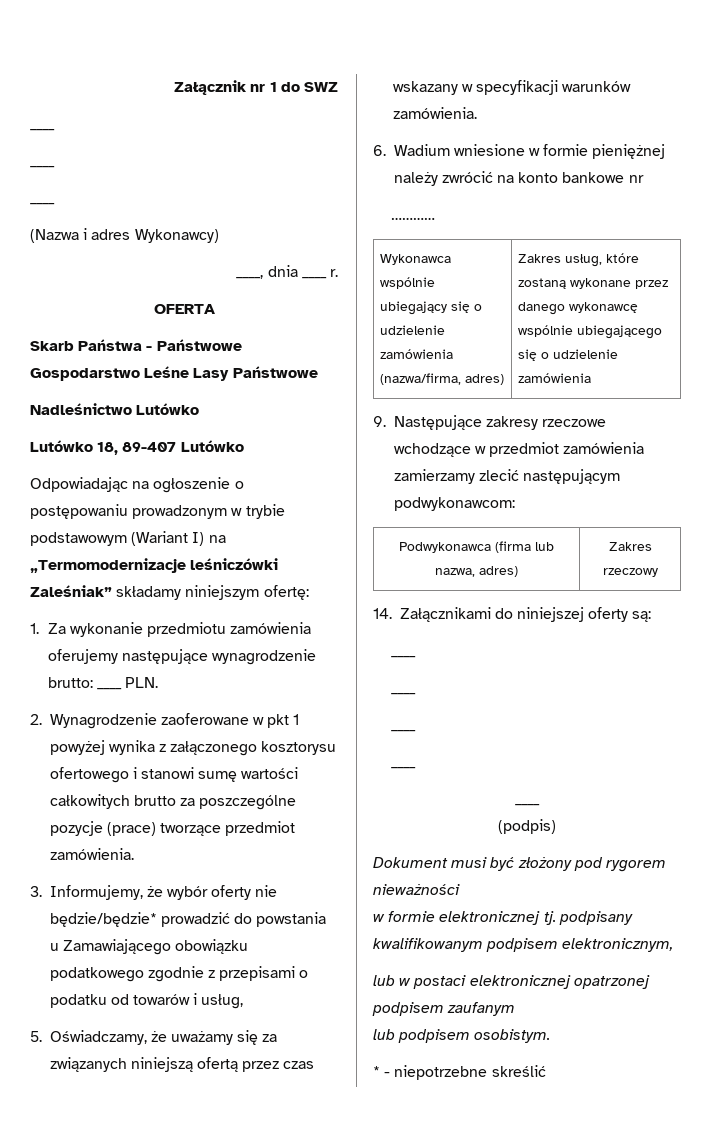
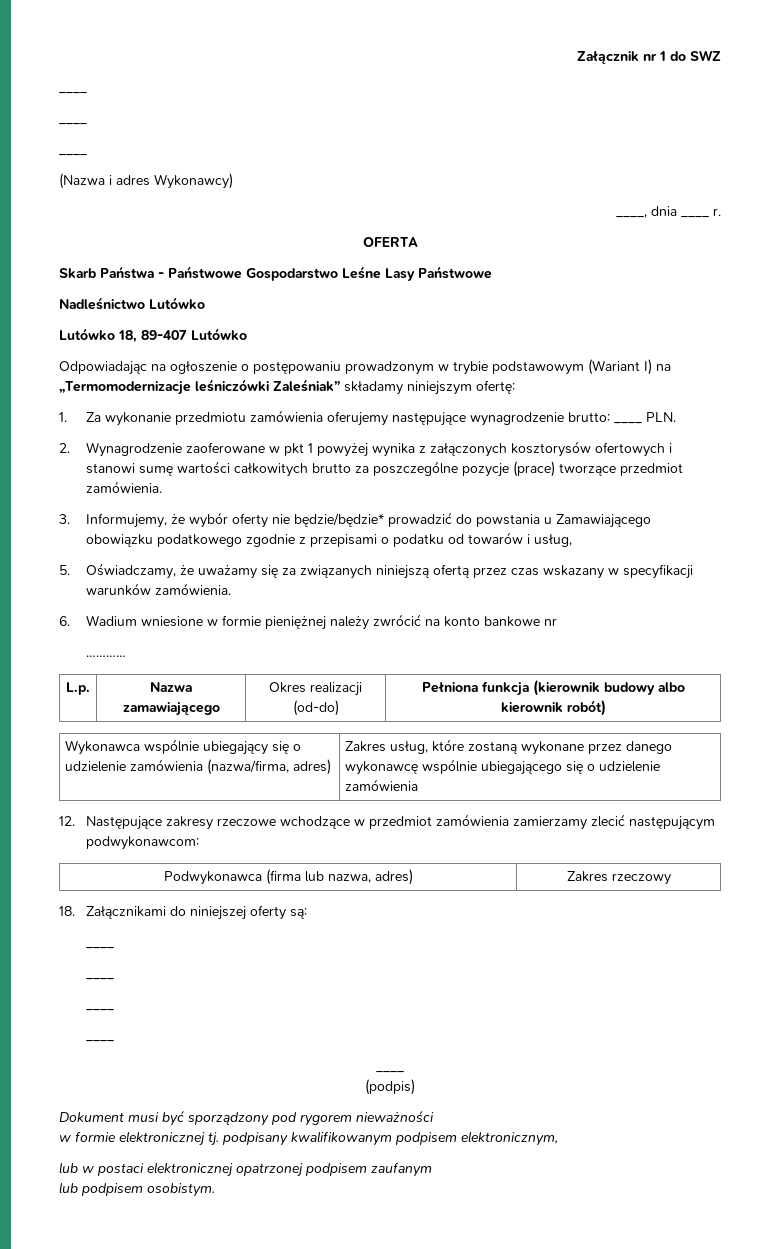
- 2. Wynagrodzenie zaoferowane w pkt 1 powyżej wynika z załączonego kosztorysu ofertowego i stanowi sumę wartości całkowitych brutto za poszczególne pozycje (prace) tworzące przedmiot zamówienia.
+ 2. Wynagrodzenie zaoferowane w pkt 1 powyżej wynika z załączonych kosztorysów ofertowych i stanowi sumę wartości całkowitych brutto za poszczególne pozycje (prace) tworzące przedmiot zamówienia.
+ L.p. | Nazwa zamawiającego | Okres realizacji (od-do) | Pełniona funkcja (kierownik budowy albo kierownik robót)
- 9. Następujące zakresy rzeczowe wchodzące w przedmiot zamówienia zamierzamy zlecić następującym podwykonawcom:
+ 12. Następujące zakresy rzeczowe wchodzące w przedmiot zamówienia zamierzamy zlecić następującym podwykonawcom:
- 14. Załącznikami do niniejszej oferty są:
+ 18. Załącznikami do niniejszej oferty są:
- Dokument musi być złożony pod rygorem nieważności
+ Dokument musi być sporządzony pod rygorem nieważności
- * - niepotrzebne skreślić

